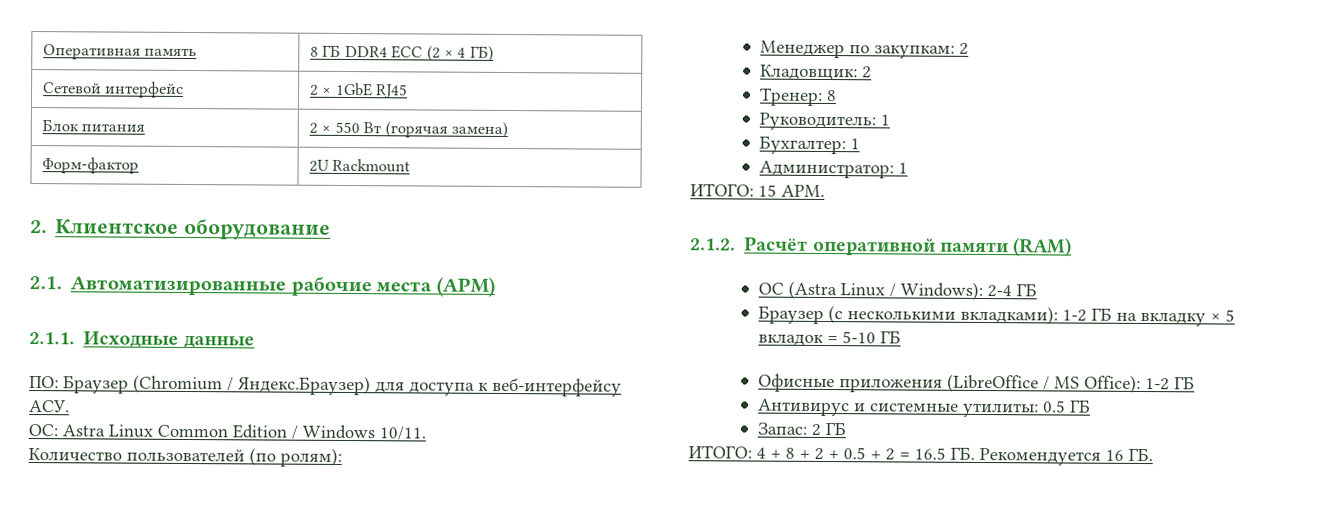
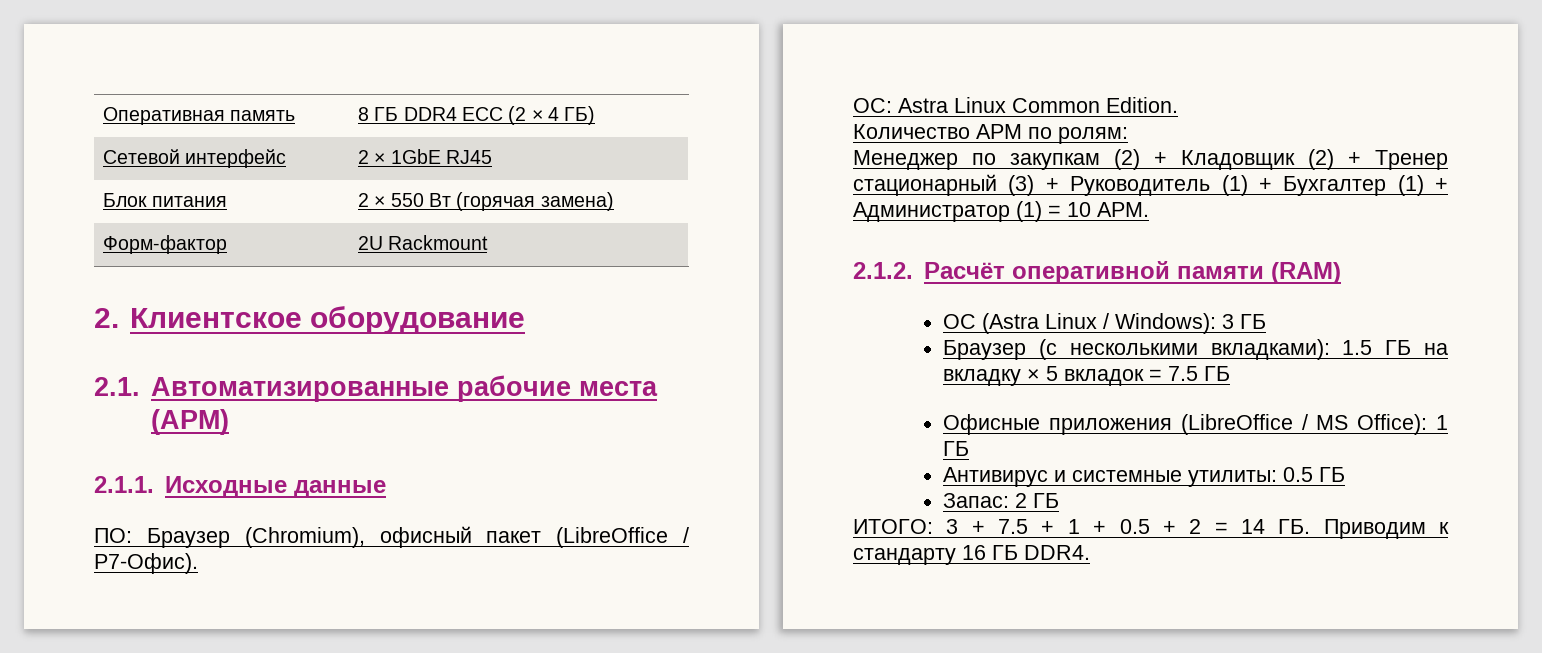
- ПО: Браузер (Chromium / Яндекс.Браузер) для доступа к веб-интерфейсу АСУ.
- ОС: Astra Linux Common Edition / Windows 10/11.
- Количество пользователей (по ролям):
- Менеджер по закупкам: 2
- Кладовщик: 2
- Тренер: 8
- Руководитель: 1
- Бухгалтер: 1
- Администратор: 1
- ИТОГО: 15 АРМ.
+ ПО: Браузер (Chromium), офисный пакет (LibreOffice / Р7-Офис).
+ ОС: Astra Linux Common Edition.
+ Количество АРМ по ролям:
+ Менеджер по закупкам (2) + Кладовщик (2) + Тренер стационарный (3) + Руководитель (1) + Бухгалтер (1) + Администратор (1) = 10 АРМ.
- ОС (Astra Linux / Windows): 2-4 ГБ
+ ОС (Astra Linux / Windows): 3 ГБ
- Браузер (с несколькими вкладками): 1-2 ГБ на вкладку × 5 вкладок = 5-10 ГБ
+ Браузер (с несколькими вкладками): 1.5 ГБ на вкладку × 5 вкладок = 7.5 ГБ
- Офисные приложения (LibreOffice / MS Office): 1-2 ГБ
+ Офисные приложения (LibreOffice / MS Office): 1 ГБ
- ИТОГО: 4 + 8 + 2 + 0.5 + 2 = 16.5 ГБ. Рекомендуется 16 ГБ.
+ ИТОГО: 3 + 7.5 + 1 + 0.5 + 2 = 14 ГБ. Приводим к стандарту 16 ГБ DDR4.

